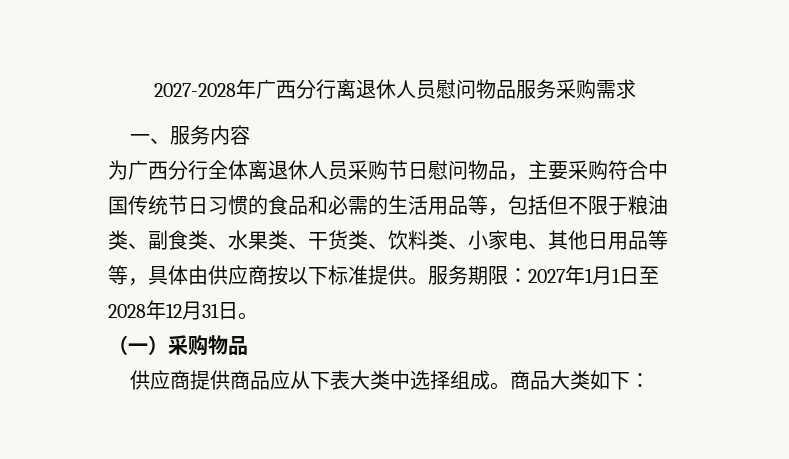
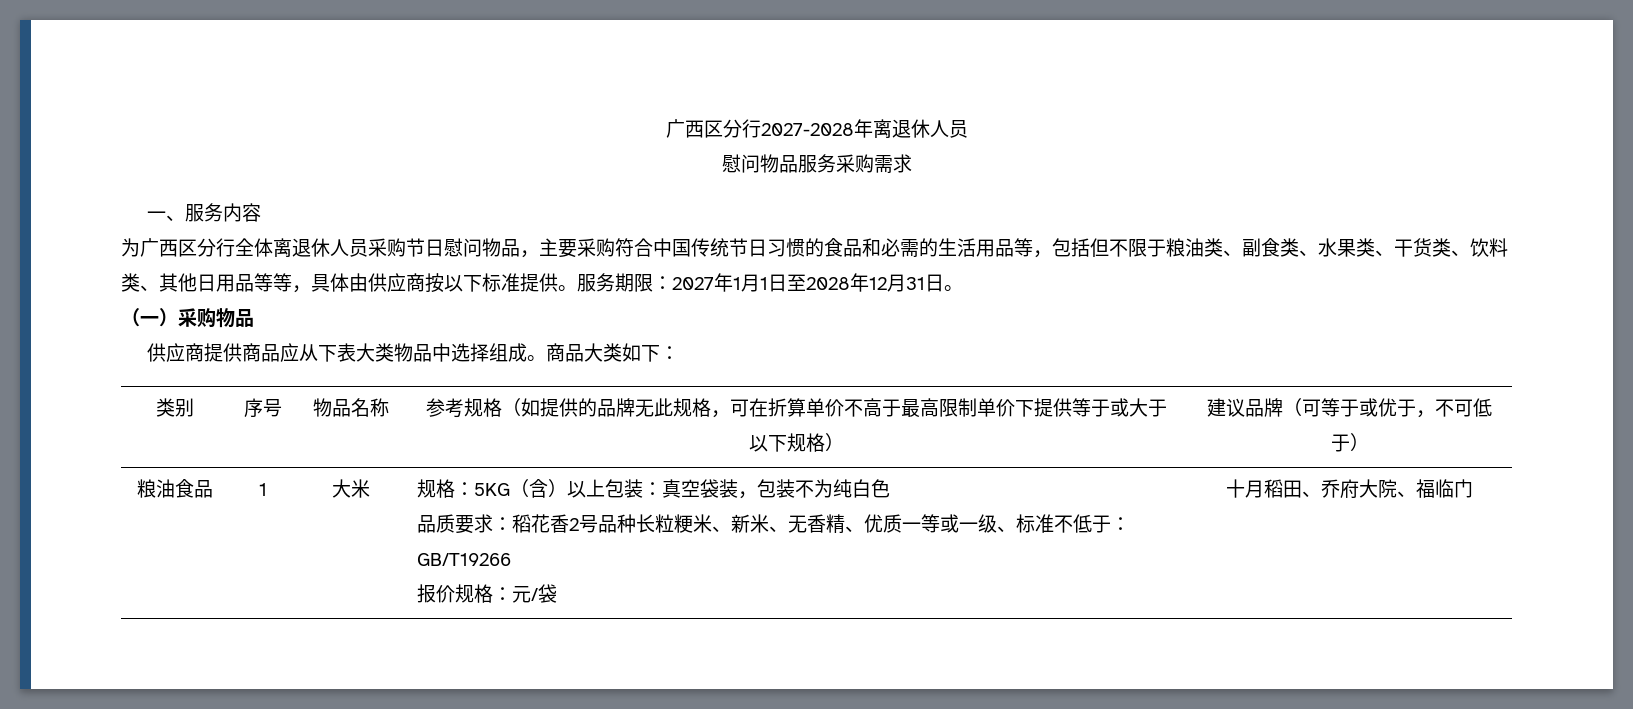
- 2027-2028年广西分行离退休人员慰问物品服务采购需求
+ 广西区分行2027-2028年离退休人员
+ 慰问物品服务采购需求
- 为广西分行全体离退休人员采购节日慰问物品，主要采购符合中国传统节日习惯的食品和必需的生活用品等，包括但不限于粮油类、副食类、水果类、干货类、饮料类、小家电、其他日用品等等，具体由供应商按以下标准提供。
+ 为广西区分行全体离退休人员采购节日慰问物品，主要采购符合中国传统节日习惯的食品和必需的生活用品等，包括但不限于粮油类、副食类、水果类、干货类、饮料类、其他日用品等等，具体由供应商按以下标准提供。
- 供应商提供商品应从下表大类中选择组成。
+ 供应商提供商品应从下表大类物品中选择组成。
+ 类别 | 序号 | 物品名称 | 参考规格（如提供的品牌无此规格，可在折算单价不高于最高限制单价下提供等于或大于以下规格） | 建议品牌（可等于或优于，不可低于）
+ 粮油食品 | 1 | 大米 | 规格：5KG（含）以上包装：真空袋装，包装不为纯白色
+ 品质要求：稻花香2号品种长粒粳米、新米、无香精、优质一等或一级、标准不低于：GB/T19266
+ 报价规格：元/袋 | 十月稻田、乔府大院、福临门

